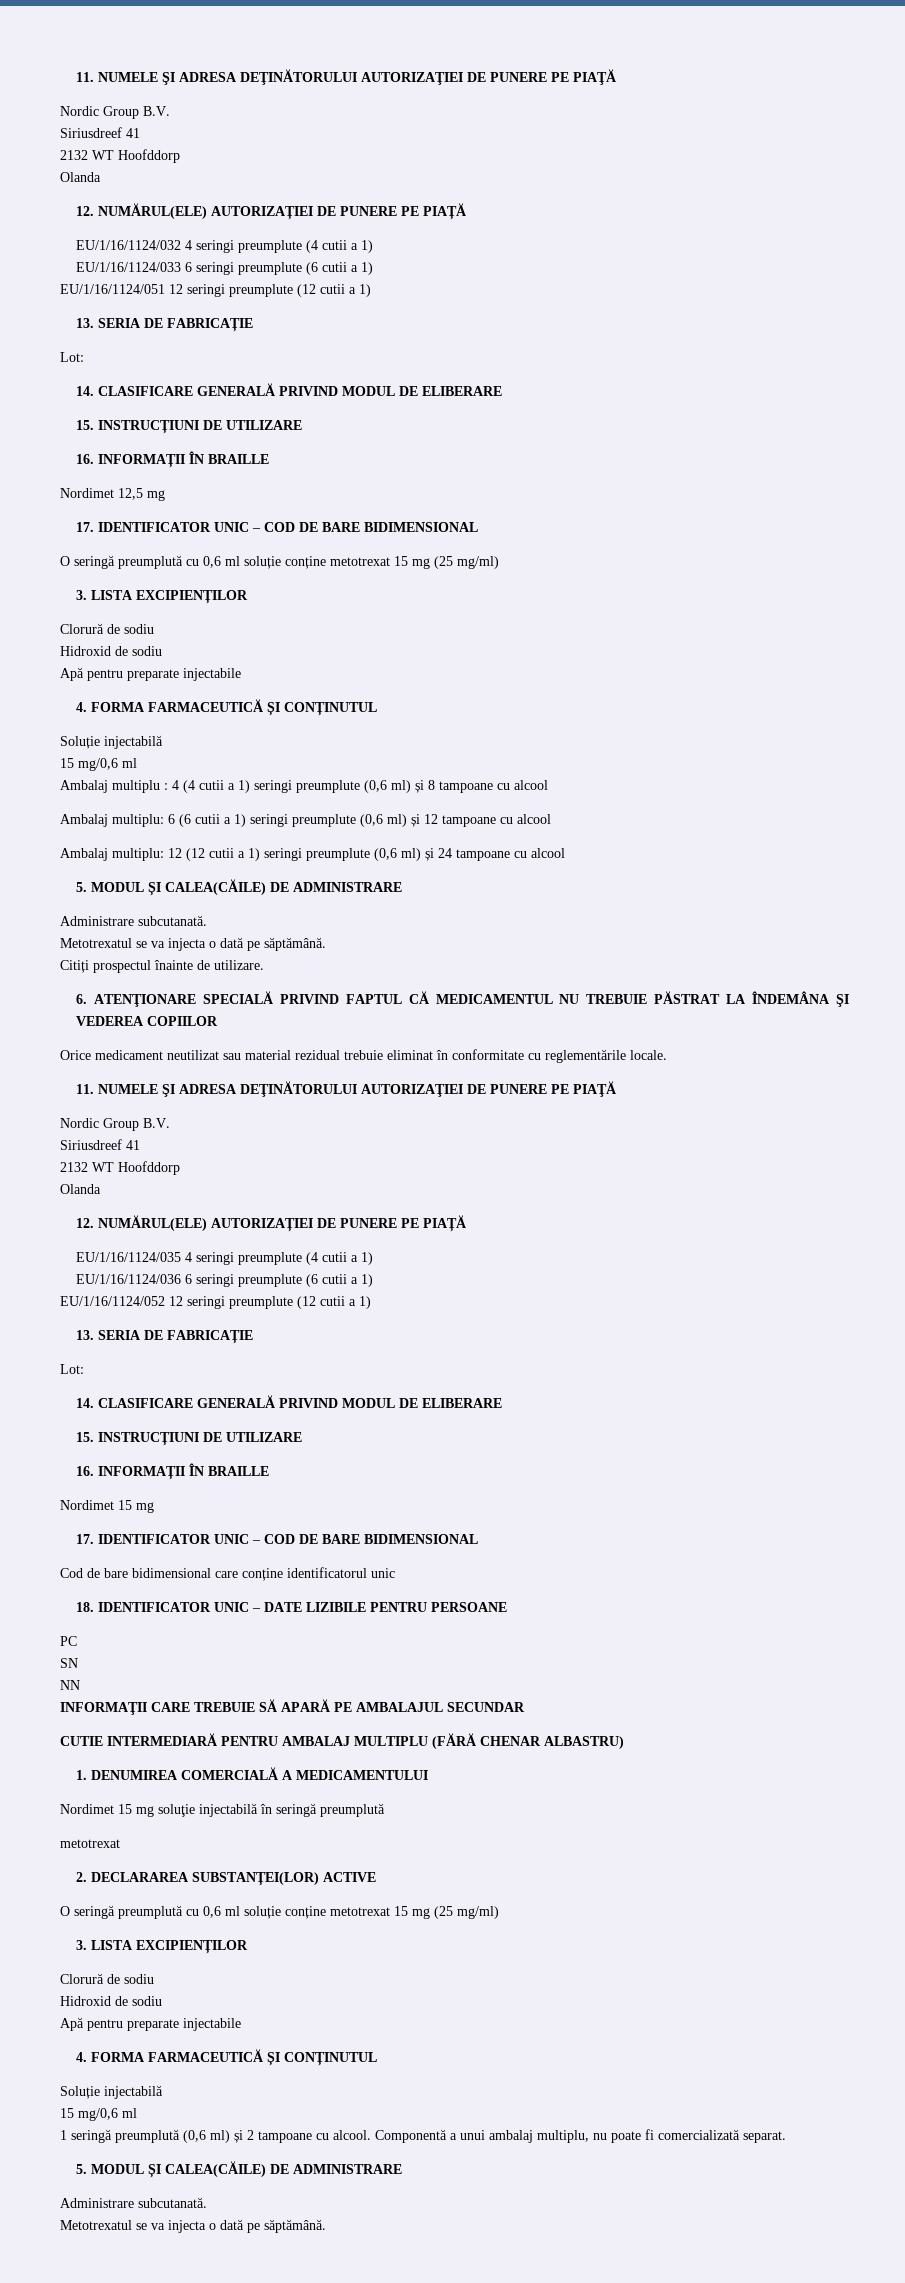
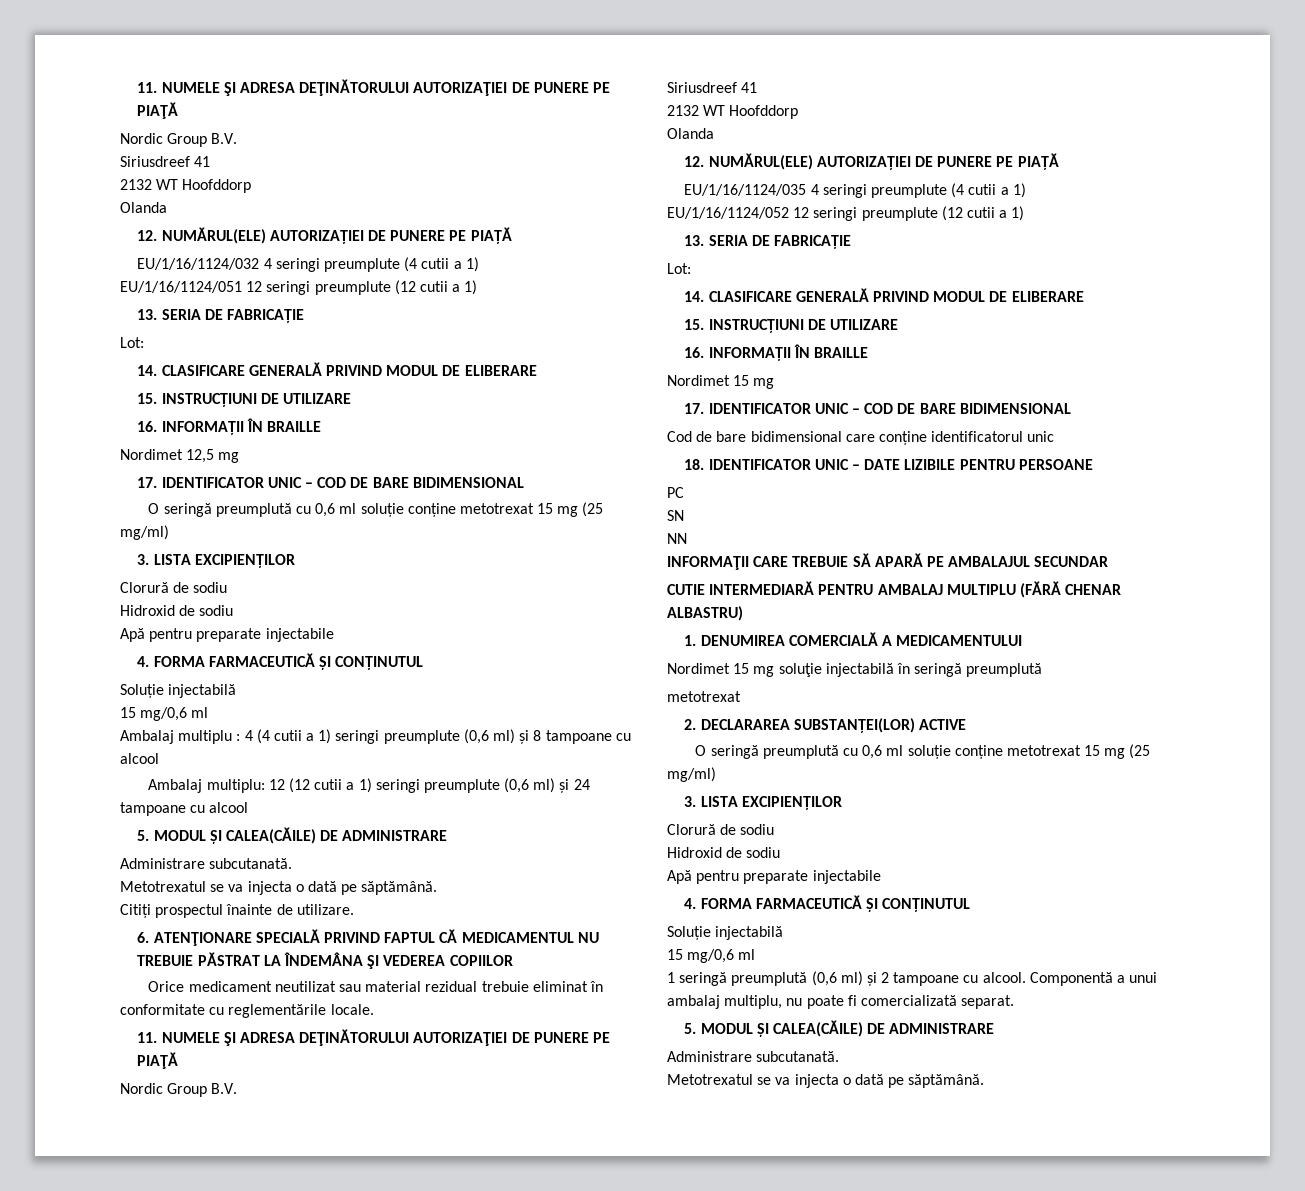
- EU/1/16/1124/033 6 seringi preumplute (6 cutii a 1)
- Ambalaj multiplu: 6 (6 cutii a 1) seringi preumplute (0,6 ml) și 12 tampoane cu alcool
- EU/1/16/1124/036 6 seringi preumplute (6 cutii a 1)

